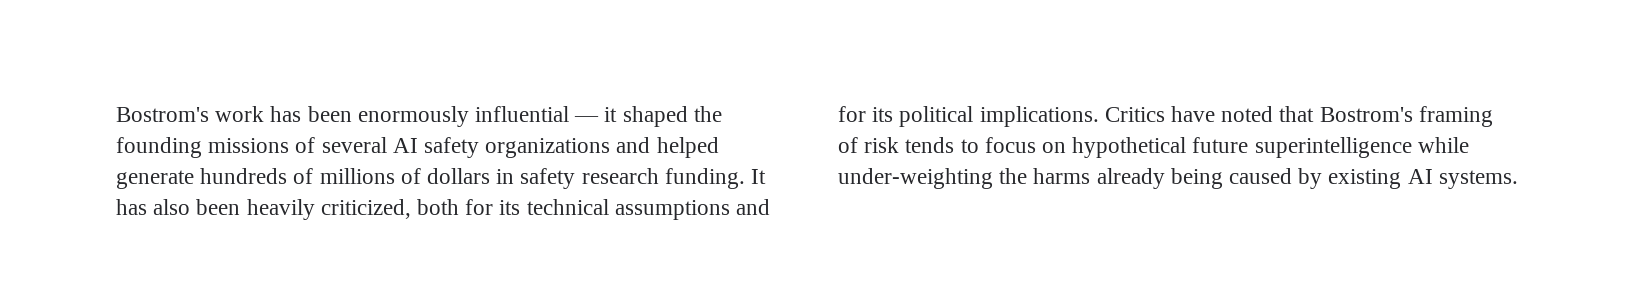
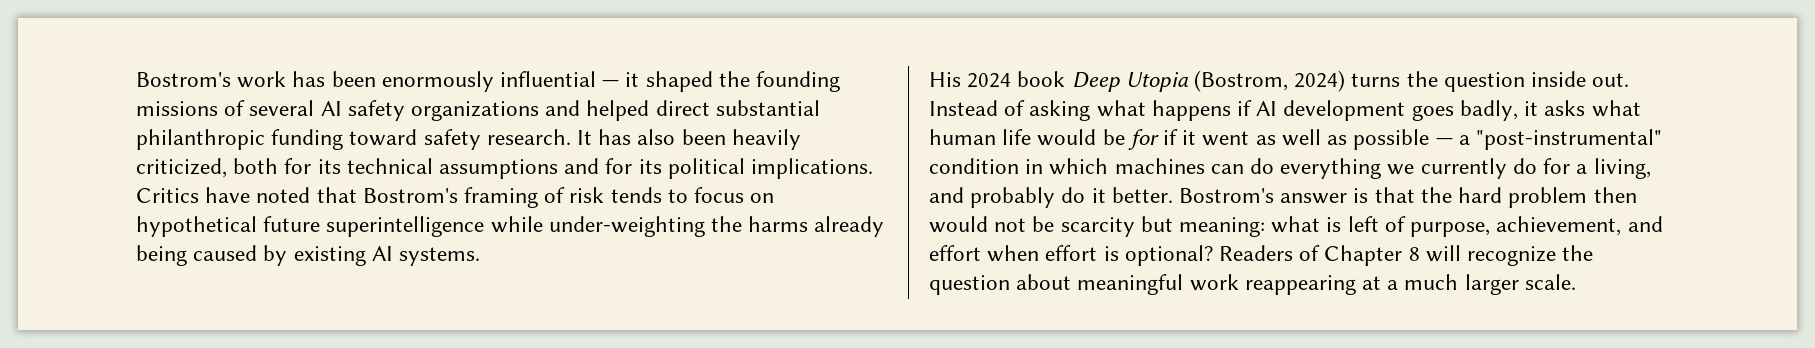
- Bostrom's work has been enormously influential — it shaped the founding missions of several AI safety organizations and helped generate hundreds of millions of dollars in safety research funding.
+ Bostrom's work has been enormously influential — it shaped the founding missions of several AI safety organizations and helped direct substantial philanthropic funding toward safety research.
+ His 2024 book Deep Utopia (Bostrom, 2024) turns the question inside out. Instead of asking what happens if AI development goes badly, it asks what human life would be for if it went as well as possible — a "post-instrumental" condition in which machines can do everything we currently do for a living, and probably do it better. Bostrom's answer is that the hard problem then would not be scarcity but meaning: what is left of purpose, achievement, and effort when effort is optional? Readers of Chapter 8 will recognize the question about meaningful work reappearing at a much larger scale.

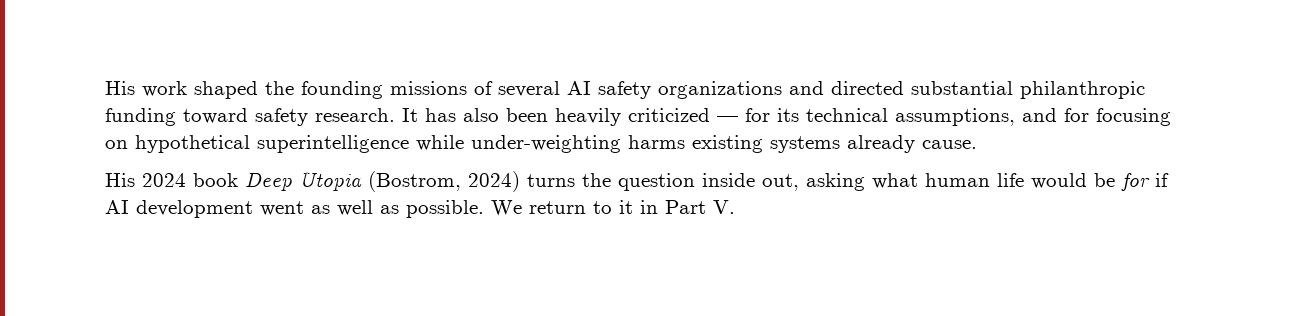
- Bostrom's work has been enormously influential — it shaped the founding missions of several AI safety organizations and helped direct substantial philanthropic funding toward safety research.
+ His work shaped the founding missions of several AI safety organizations and directed substantial philanthropic funding toward safety research.
- It has also been heavily criticized, both for its technical assumptions and for its political implications. Critics have noted that Bostrom's framing of risk tends to focus on hypothetical future superintelligence while under-weighting the harms already being caused by existing AI systems.
+ It has also been heavily criticized — for its technical assumptions, and for focusing on hypothetical superintelligence while under-weighting harms existing systems already cause.
- His 2024 book Deep Utopia (Bostrom, 2024) turns the question inside out. Instead of asking what happens if AI development goes badly, it asks what human life would be for if it went as well as possible — a "post-instrumental" condition in which machines can do everything we currently do for a living, and probably do it better. Bostrom's answer is that the hard problem then would not be scarcity but meaning: what is left of purpose, achievement, and effort when effort is optional? Readers of Chapter 8 will recognize the question about meaningful work reappearing at a much larger scale.
+ His 2024 book Deep Utopia (Bostrom, 2024) turns the question inside out, asking what human life would be for if AI development went as well as possible. We return to it in Part V.

